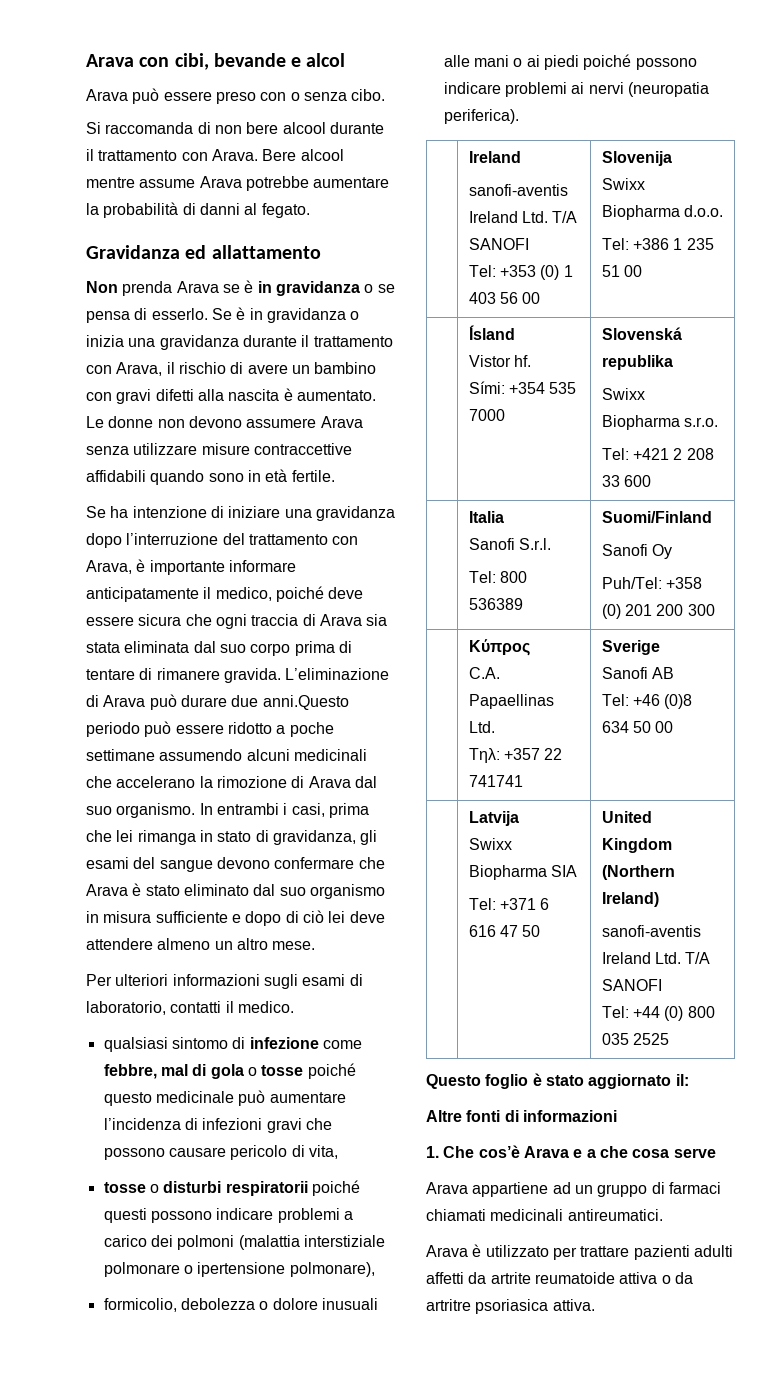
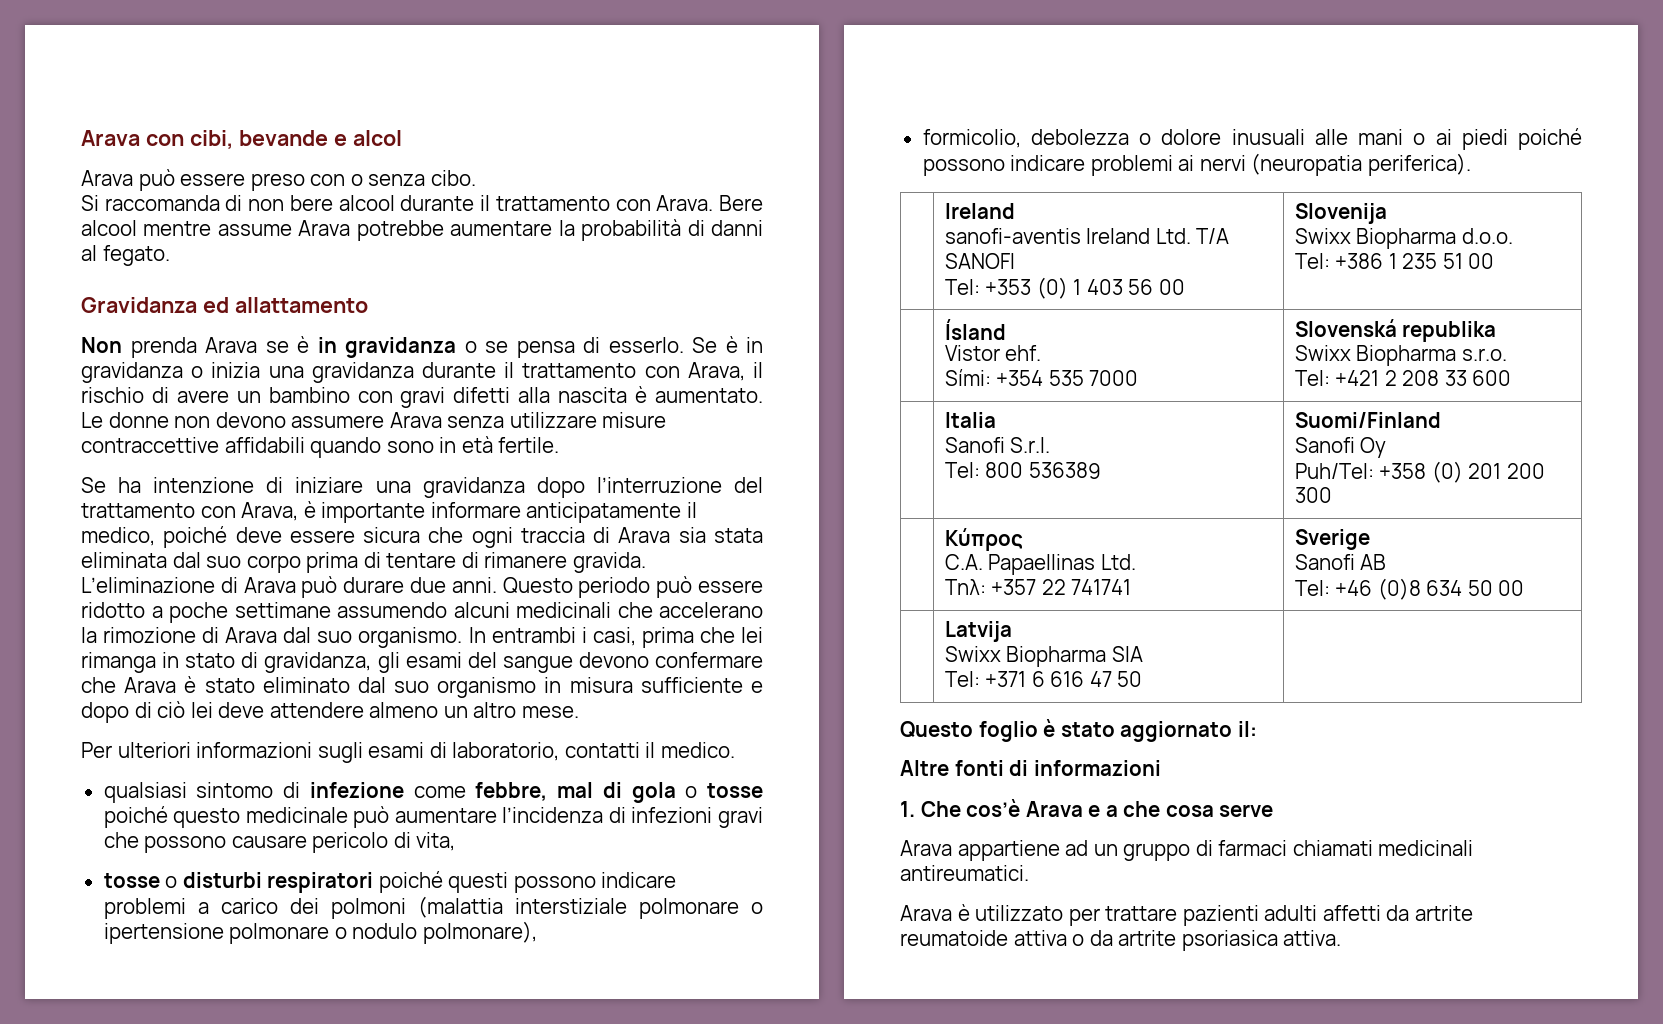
- L’eliminazione di Arava può durare due anni.Questo periodo può essere ridotto a poche settimane assumendo alcuni medicinali che accelerano la rimozione di Arava dal suo organismo.
+ L’eliminazione di Arava può durare due anni. Questo periodo può essere ridotto a poche settimane assumendo alcuni medicinali che accelerano la rimozione di Arava dal suo organismo.
- tosse o disturbi respiratorii poiché questi possono indicare problemi a carico dei polmoni (malattia interstiziale polmonare o ipertensione polmonare),
+ tosse o disturbi respiratori poiché questi possono indicare problemi a carico dei polmoni (malattia interstiziale polmonare o ipertensione polmonare o nodulo polmonare),
  | Ísland
- Vistor hf.
+ Vistor ehf.
  | Latvija
  Swixx Biopharma SIA
- Tel: +371 6 616 47 50 | United Kingdom (Northern Ireland)
- sanofi-aventis Ireland Ltd. T/A SANOFI
- Tel: +44 (0) 800 035 2525
+ Tel: +371 6 616 47 50 |
- Arava è utilizzato per trattare pazienti adulti affetti da artrite reumatoide attiva o da artritre psoriasica attiva.
+ Arava è utilizzato per trattare pazienti adulti affetti da artrite reumatoide attiva o da artrite psoriasica attiva.

